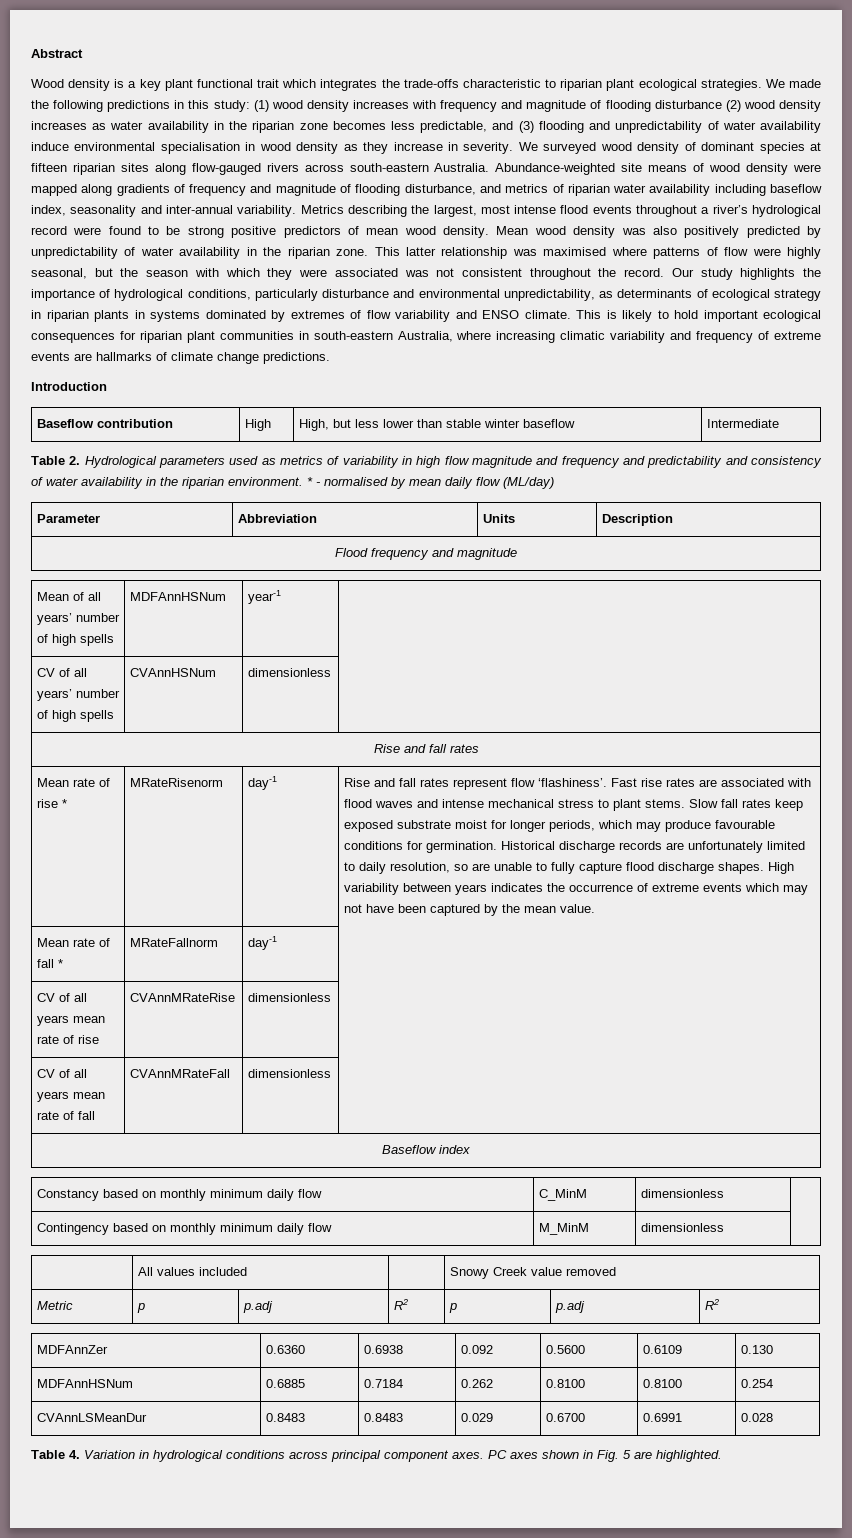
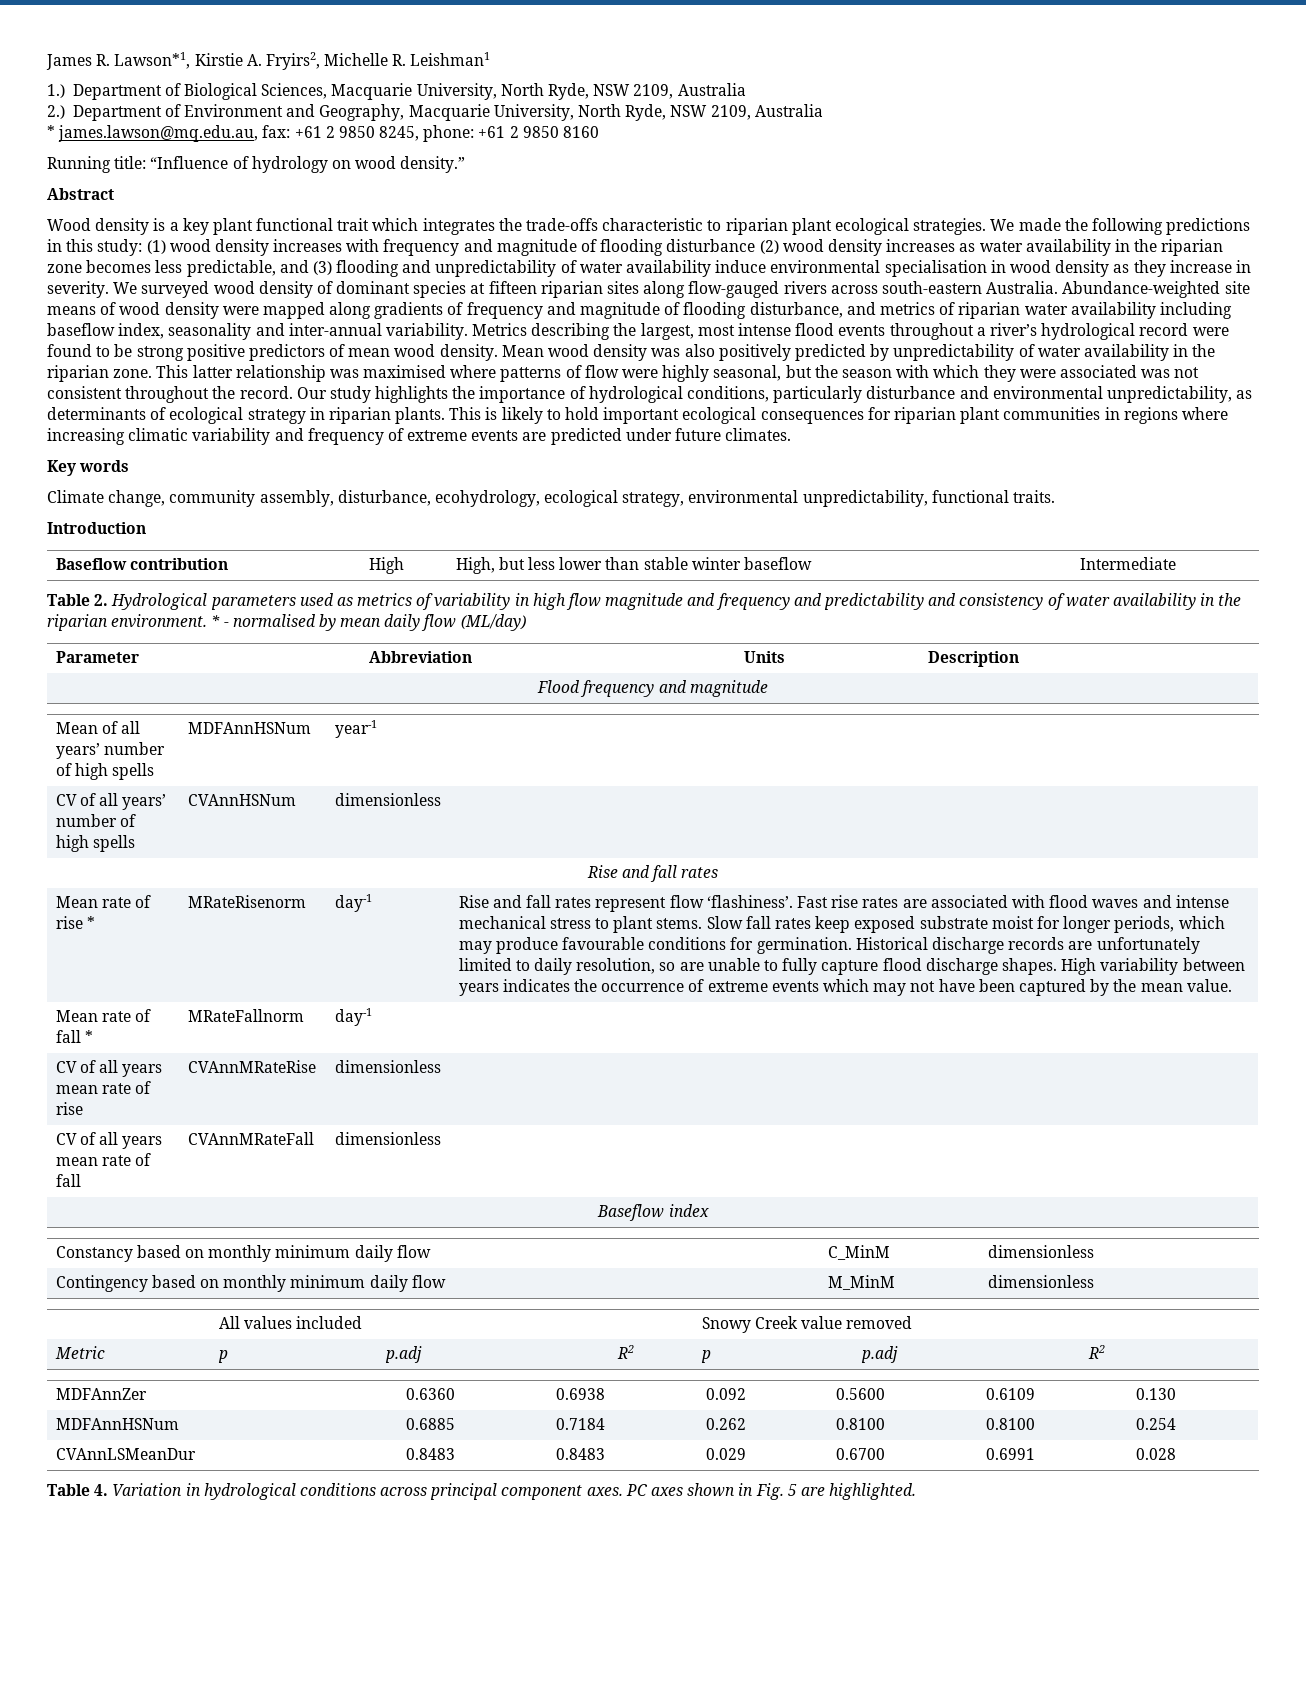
+ James R. Lawson*1, Kirstie A. Fryirs2, Michelle R. Leishman1
+ 1.) Department of Biological Sciences, Macquarie University, North Ryde, NSW 2109, Australia
+ 2.) Department of Environment and Geography, Macquarie University, North Ryde, NSW 2109, Australia
+ * james.lawson@mq.edu.au, fax: +61 2 9850 8245, phone: +61 2 9850 8160
+ Running title: “Influence of hydrology on wood density.”
- Our study highlights the importance of hydrological conditions, particularly disturbance and environmental unpredictability, as determinants of ecological strategy in riparian plants in systems dominated by extremes of flow variability and ENSO climate.
+ Our study highlights the importance of hydrological conditions, particularly disturbance and environmental unpredictability, as determinants of ecological strategy in riparian plants.
- This is likely to hold important ecological consequences for riparian plant communities in south-eastern Australia, where increasing climatic variability and frequency of extreme events are hallmarks of climate change predictions.
+ This is likely to hold important ecological consequences for riparian plant communities in regions where increasing climatic variability and frequency of extreme events are predicted under future climates.
+ Key words
+ Climate change, community assembly, disturbance, ecohydrology, ecological strategy, environmental unpredictability, functional traits.

